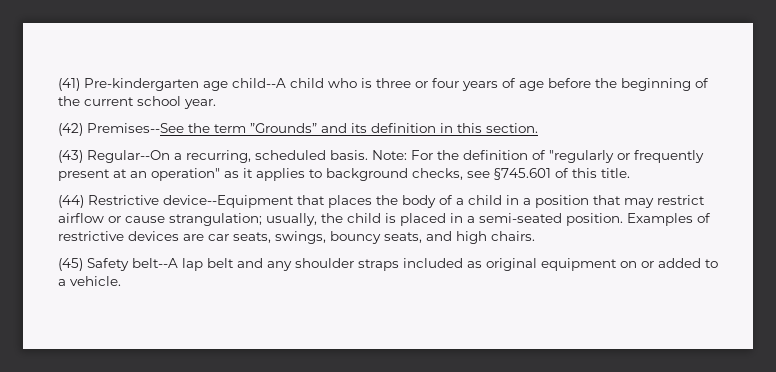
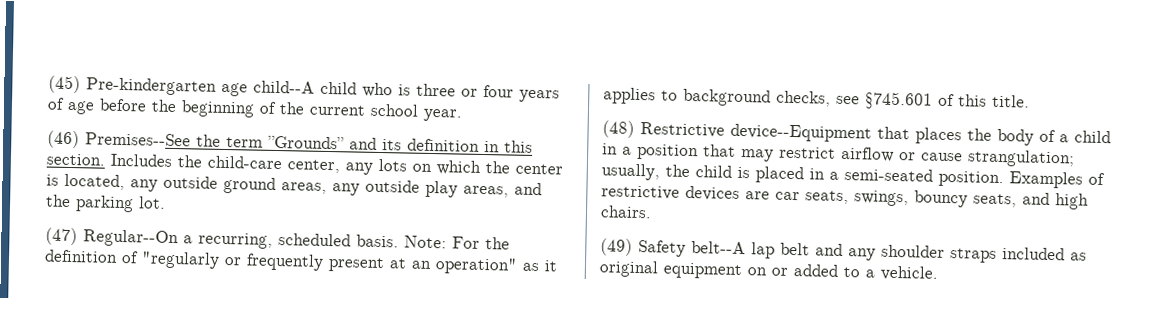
- (41) Pre-kindergarten age child--A child who is three or four years of age before the beginning of the current school year.
+ (45) Pre-kindergarten age child--A child who is three or four years of age before the beginning of the current school year.
- (42) Premises--See the term ”Grounds” and its definition in this section.
- (43) Regular--On a recurring, scheduled basis.
+ (46) Premises--See the term ”Grounds” and its definition in this section. Includes the child-care center, any lots on which the center is located, any outside ground areas, any outside play areas, and the parking lot.
+ (47) Regular--On a recurring, scheduled basis.
- (44) Restrictive device--Equipment that places the body of a child in a position that may restrict airflow or cause strangulation; usually, the child is placed in a semi-seated position.
+ (48) Restrictive device--Equipment that places the body of a child in a position that may restrict airflow or cause strangulation; usually, the child is placed in a semi-seated position.
- (45) Safety belt--A lap belt and any shoulder straps included as original equipment on or added to a vehicle.
+ (49) Safety belt--A lap belt and any shoulder straps included as original equipment on or added to a vehicle.

